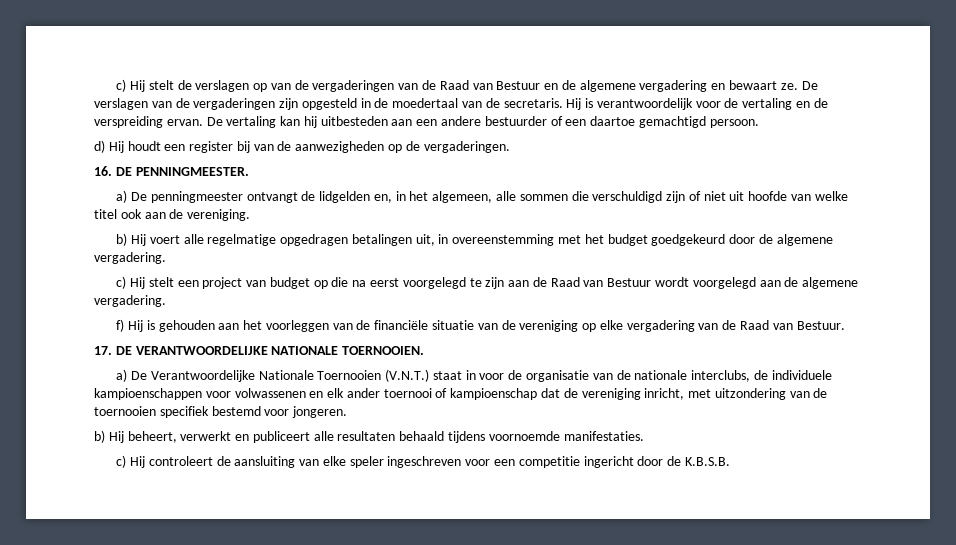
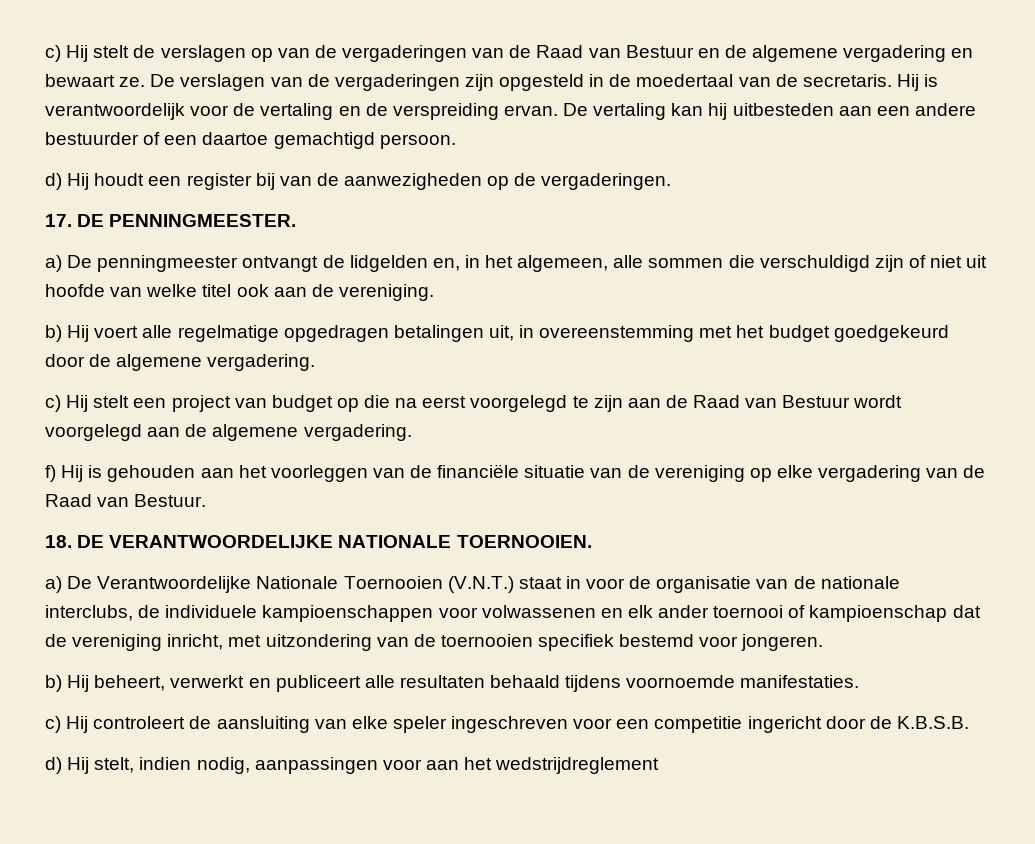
- 16. DE PENNINGMEESTER.
+ 17. DE PENNINGMEESTER.
- 17. DE VERANTWOORDELIJKE NATIONALE TOERNOOIEN.
+ 18. DE VERANTWOORDELIJKE NATIONALE TOERNOOIEN.
+ d) Hij stelt, indien nodig, aanpassingen voor aan het wedstrijdreglement

